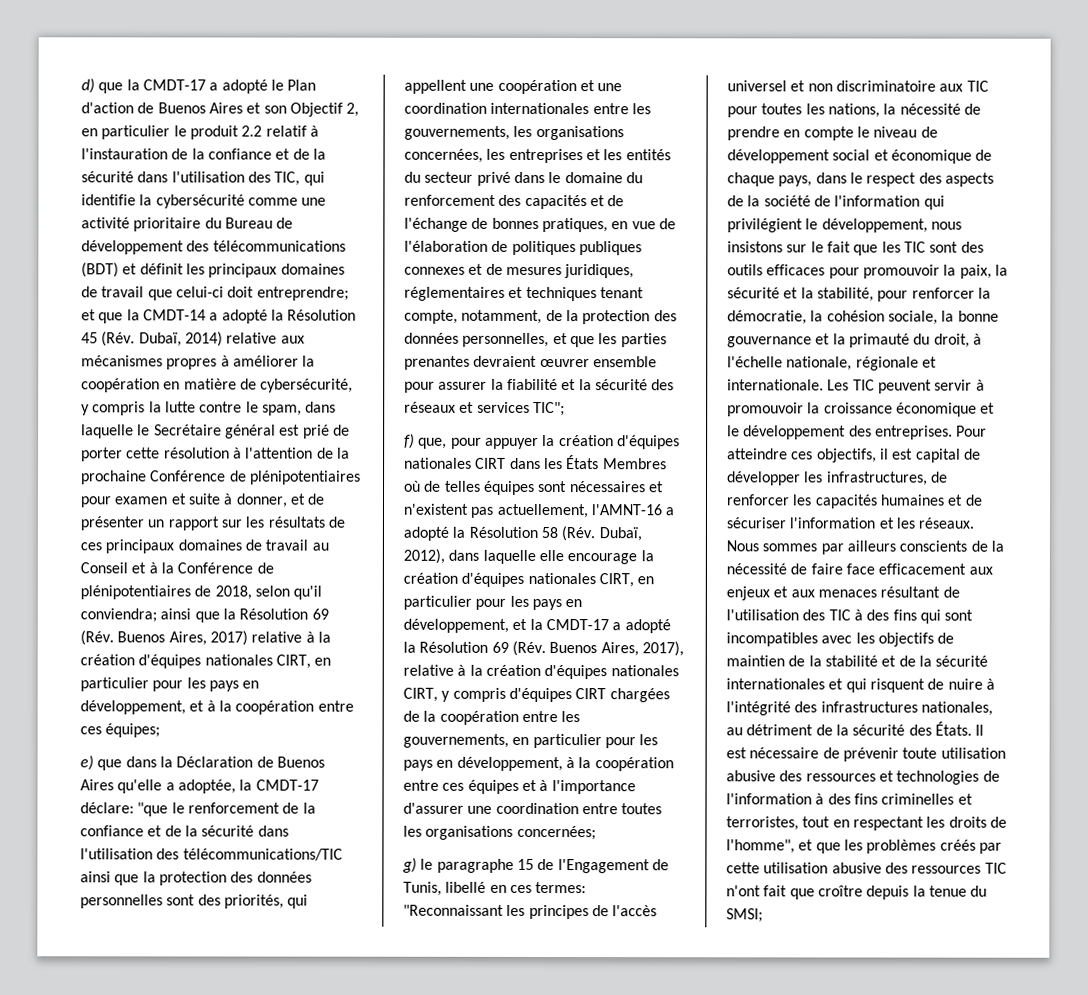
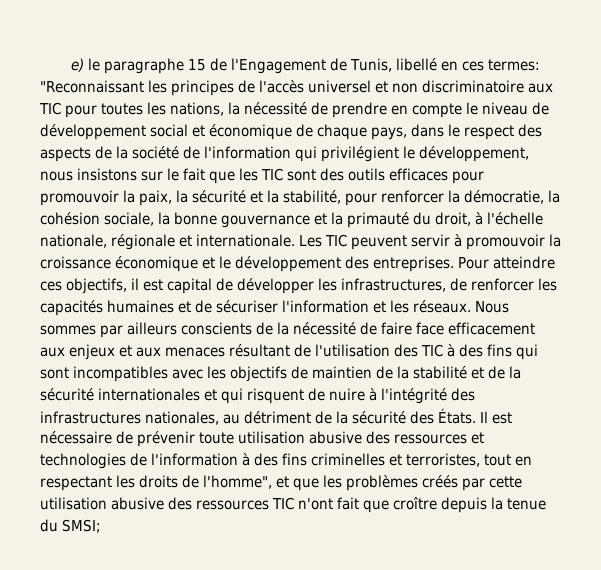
- d) que la CMDT-17 a adopté le Plan d'action de Buenos Aires et son Objectif 2, en particulier le produit 2.2 relatif à l'instauration de la confiance et de la sécurité dans l'utilisation des TIC, qui identifie la cybersécurité comme une activité prioritaire du Bureau de développement des télécommunications (BDT) et définit les principaux domaines de travail que celui-ci doit entreprendre; et que la CMDT-14 a adopté la Résolution 45 (Rév. Dubaï, 2014) relative aux mécanismes propres à améliorer la coopération en matière de cybersécurité, y compris la lutte contre le spam, dans laquelle le Secrétaire général est prié de porter cette résolution à l'attention de la prochaine Conférence de plénipotentiaires pour examen et suite à donner, et de présenter un rapport sur les résultats de ces principaux domaines de travail au Conseil et à la Conférence de plénipotentiaires de 2018, selon qu'il conviendra; ainsi que la Résolution 69 (Rév. Buenos Aires, 2017) relative à la création d'équipes nationales CIRT, en particulier pour les pays en développement, et à la coopération entre ces équipes;
- e) que dans la Déclaration de Buenos Aires qu'elle a adoptée, la CMDT-17 déclare: "que le renforcement de la confiance et de la sécurité dans l'utilisation des télécommunications/TIC ainsi que la protection des données personnelles sont des priorités, qui appellent une coopération et une coordination internationales entre les gouvernements, les organisations concernées, les entreprises et les entités du secteur privé dans le domaine du renforcement des capacités et de l'échange de bonnes pratiques, en vue de l'élaboration de politiques publiques connexes et de mesures juridiques, réglementaires et techniques tenant compte, notamment, de la protection des données personnelles, et que les parties prenantes devraient œuvrer ensemble pour assurer la fiabilité et la sécurité des réseaux et services TIC";
- f) que, pour appuyer la création d'équipes nationales CIRT dans les États Membres où de telles équipes sont nécessaires et n'existent pas actuellement, l'AMNT-16 a adopté la Résolution 58 (Rév. Dubaï, 2012), dans laquelle elle encourage la création d'équipes nationales CIRT, en particulier pour les pays en développement, et la CMDT-17 a adopté la Résolution 69 (Rév. Buenos Aires, 2017), relative à la création d'équipes nationales CIRT, y compris d'équipes CIRT chargées de la coopération entre les gouvernements, en particulier pour les pays en développement, à la coopération entre ces équipes et à l'importance d'assurer une coordination entre toutes les organisations concernées;
- g) le paragraphe 15 de l'Engagement de Tunis, libellé en ces termes:
+ e) le paragraphe 15 de l'Engagement de Tunis, libellé en ces termes:

